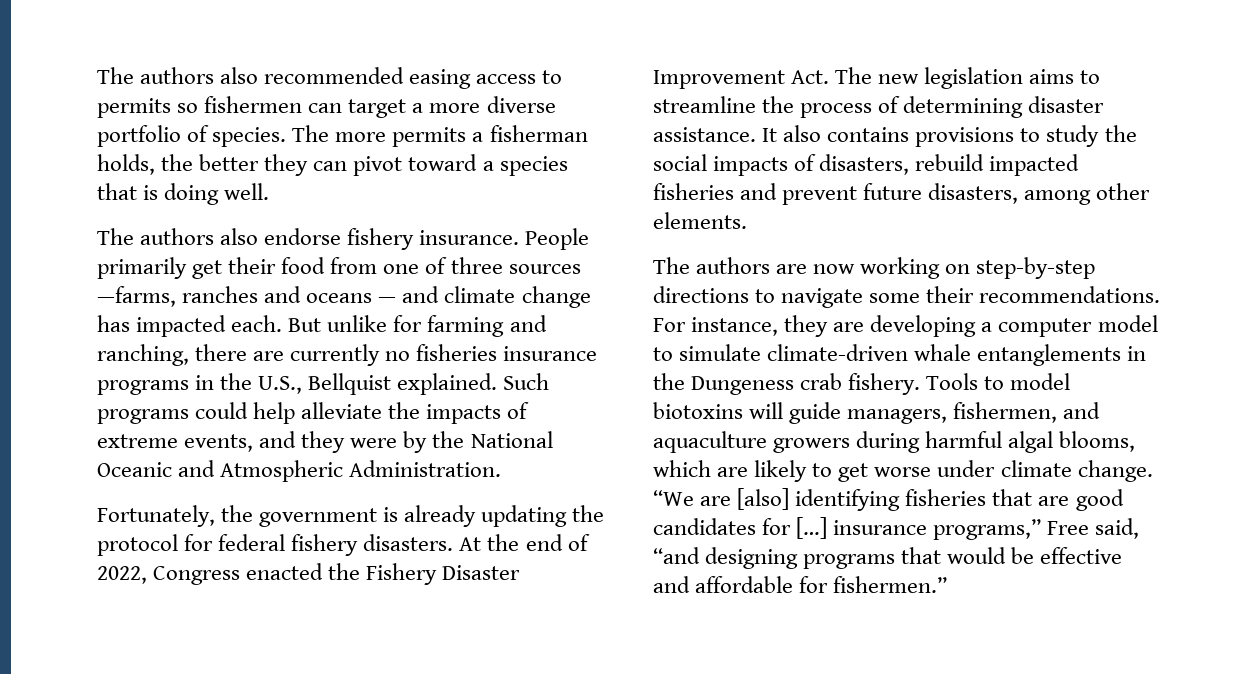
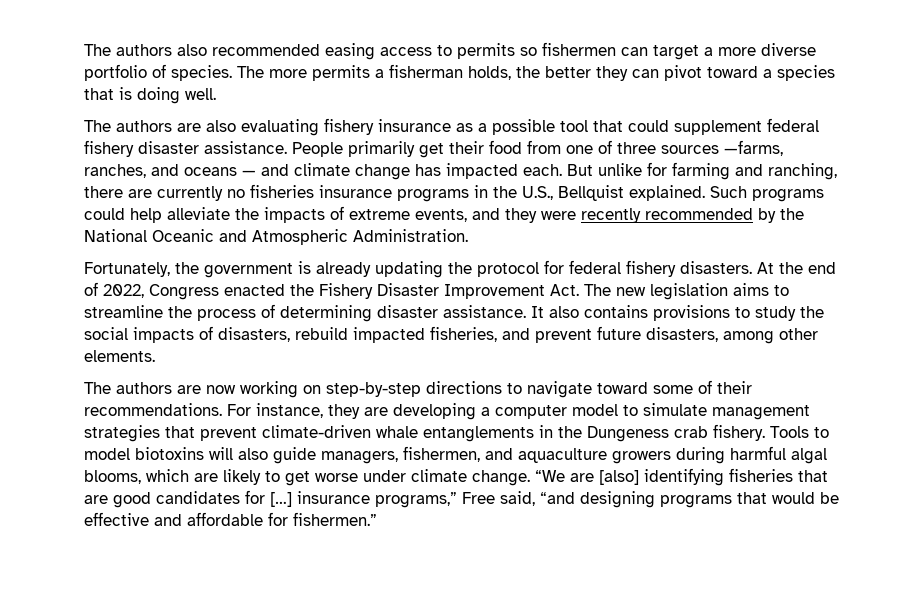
- The authors also endorse fishery insurance.
+ The authors are also evaluating fishery insurance as a possible tool that could supplement federal fishery disaster assistance.
- People primarily get their food from one of three sources —farms, ranches and oceans — and climate change has impacted each.
+ People primarily get their food from one of three sources —farms, ranches, and oceans — and climate change has impacted each.
- Such programs could help alleviate the impacts of extreme events, and they were by the National Oceanic and Atmospheric Administration.
+ Such programs could help alleviate the impacts of extreme events, and they were recently recommended by the National Oceanic and Atmospheric Administration.
- It also contains provisions to study the social impacts of disasters, rebuild impacted fisheries and prevent future disasters, among other elements.
+ It also contains provisions to study the social impacts of disasters, rebuild impacted fisheries, and prevent future disasters, among other elements.
- The authors are now working on step-by-step directions to navigate some their recommendations.
+ The authors are now working on step-by-step directions to navigate toward some of their recommendations.
- For instance, they are developing a computer model to simulate climate-driven whale entanglements in the Dungeness crab fishery.
+ For instance, they are developing a computer model to simulate management strategies that prevent climate-driven whale entanglements in the Dungeness crab fishery.
- Tools to model biotoxins will guide managers, fishermen, and aquaculture growers during harmful algal blooms, which are likely to get worse under climate change.
+ Tools to model biotoxins will also guide managers, fishermen, and aquaculture growers during harmful algal blooms, which are likely to get worse under climate change.

